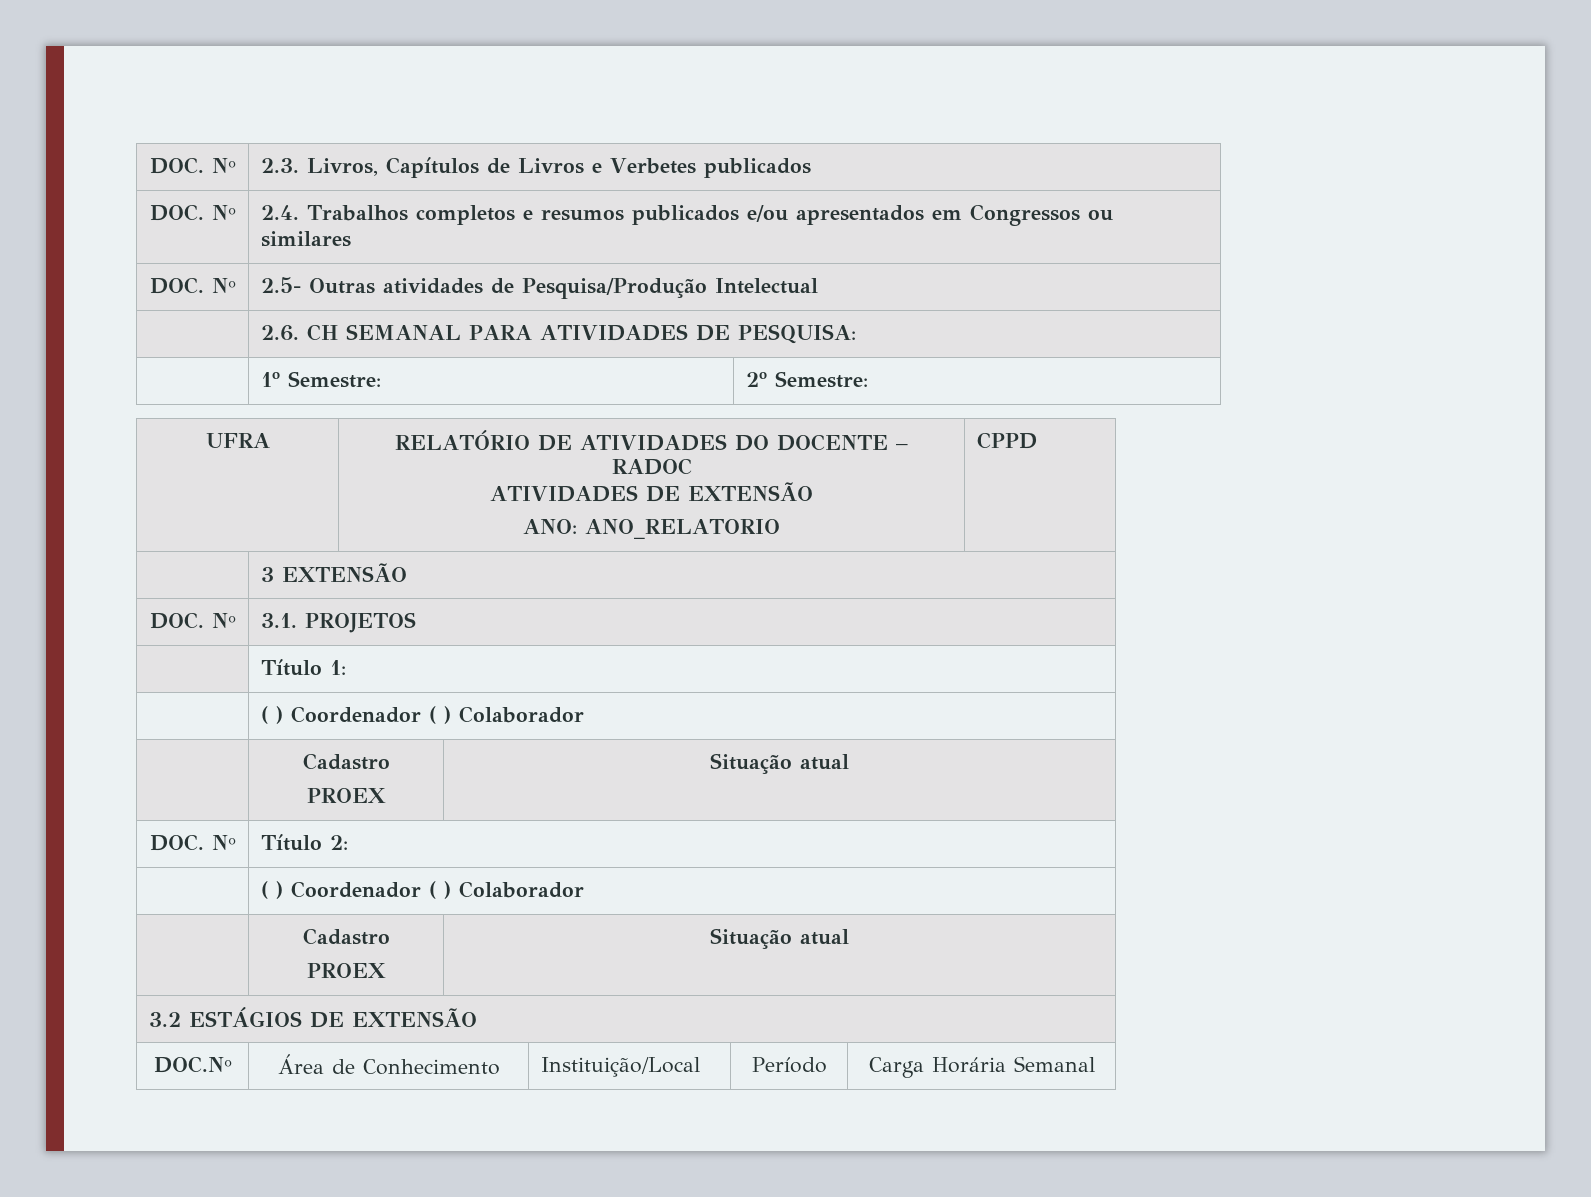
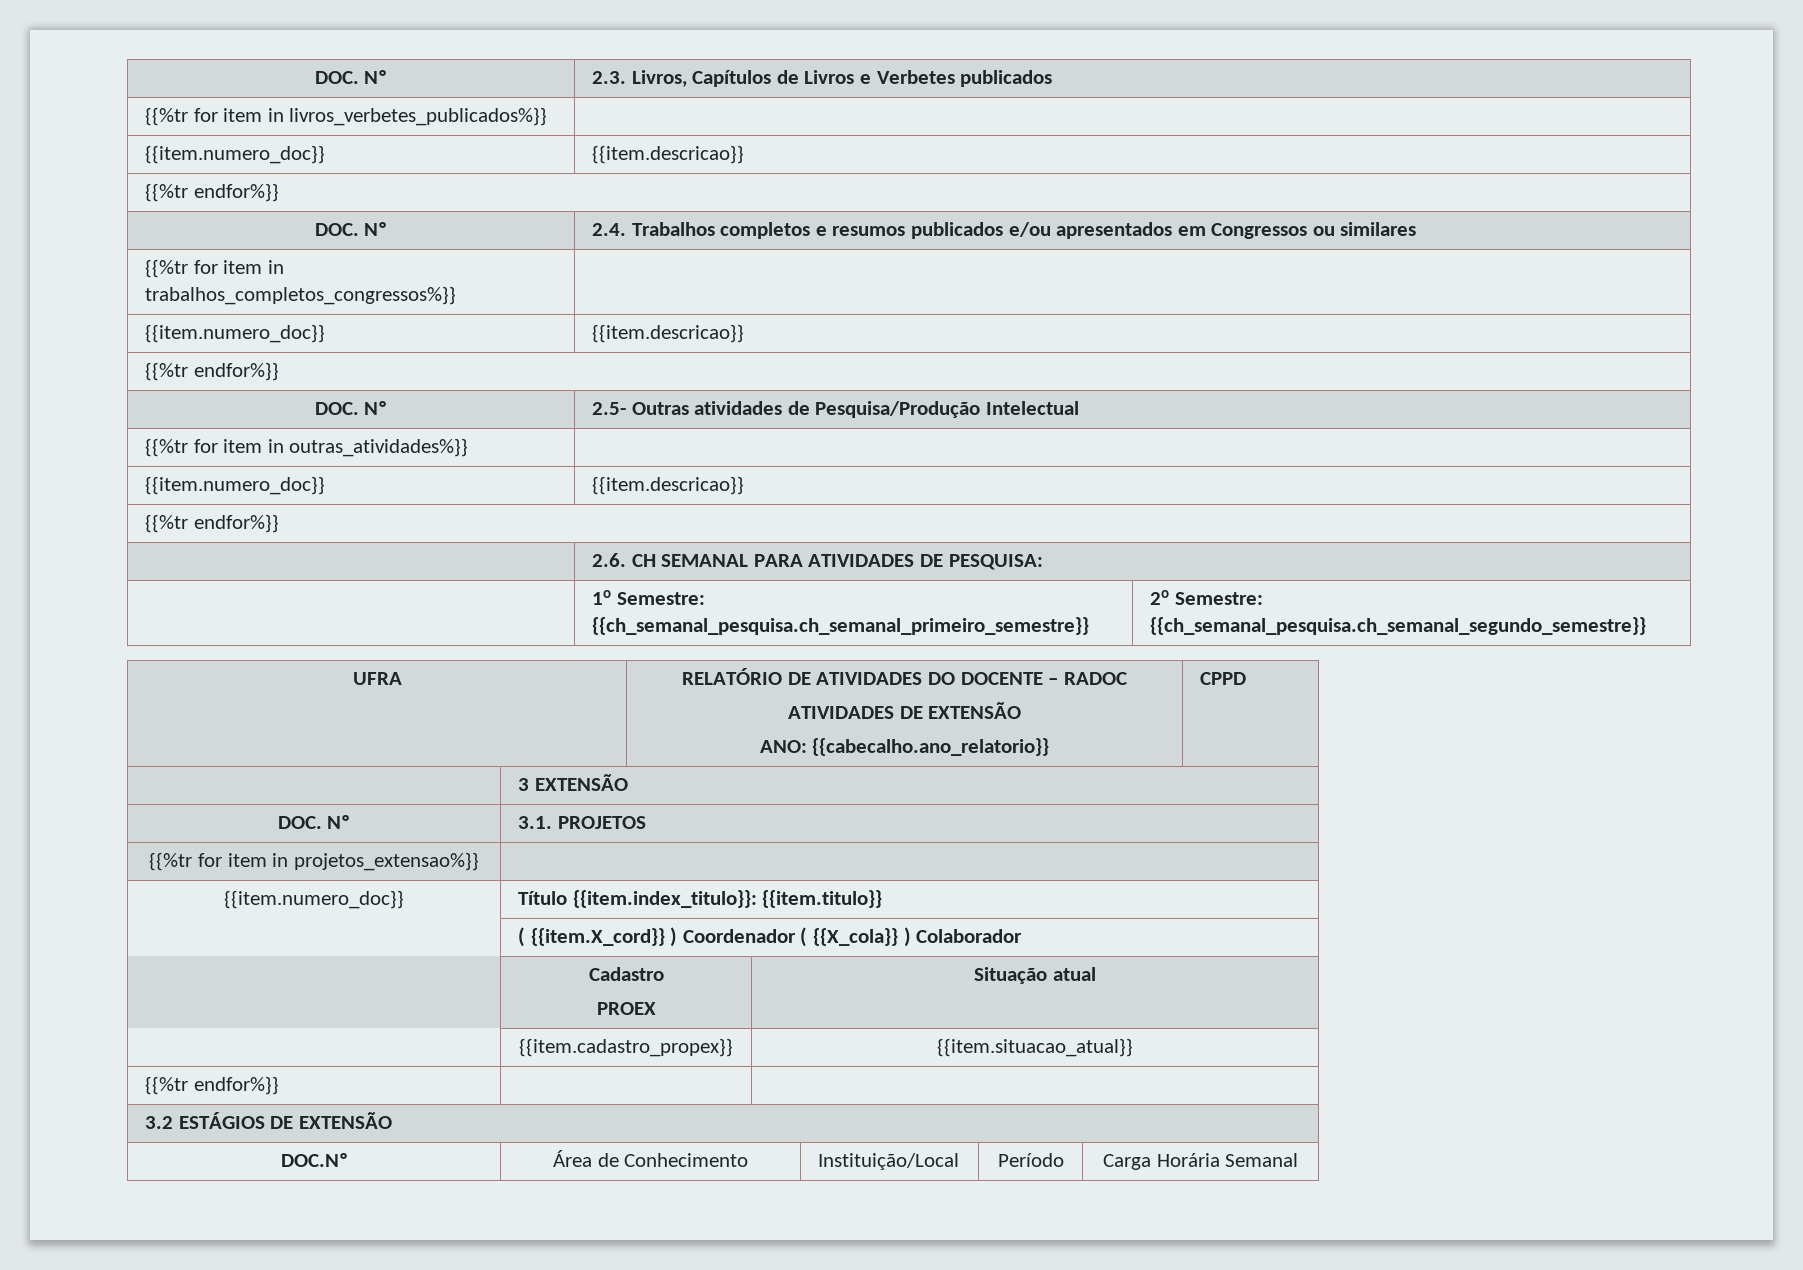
+ {{%tr for item in livros_verbetes_publicados%}} |
+ {{item.numero_doc}} | {{item.descricao}}
+ {{%tr endfor%}}
+ {{%tr for item in trabalhos_completos_congressos%}} |
+ {{item.numero_doc}} | {{item.descricao}}
+ {{%tr endfor%}}
+ {{%tr for item in outras_atividades%}} |
+ {{item.numero_doc}} | {{item.descricao}}
+ {{%tr endfor%}}
- | 1o Semestre: | 2o Semestre:
+ | 1o Semestre: {{ch_semanal_pesquisa.ch_semanal_primeiro_semestre}} | 2o Semestre: {{ch_semanal_pesquisa.ch_semanal_segundo_semestre}}
  UFRA | RELATÓRIO DE ATIVIDADES DO DOCENTE – RADOC
  ATIVIDADES DE EXTENSÃO
- ANO: ANO_RELATORIO | CPPD
+ ANO: {{cabecalho.ano_relatorio}} | CPPD
- | Título 1:
- | ( ) Coordenador ( ) Colaborador
+ {{%tr for item in projetos_extensao%}} |
+ {{item.numero_doc}} | Título {{item.index_titulo}}: {{item.titulo}}
+ | ( {{item.X_cord}} ) Coordenador ( {{X_cola}} ) Colaborador
  | Cadastro
  PROEX | Situação atual
- DOC. Nº | Título 2:
- | ( ) Coordenador ( ) Colaborador
- | Cadastro
- PROEX | Situação atual
+ | {{item.cadastro_propex}} | {{item.situacao_atual}}
+ {{%tr endfor%}} | |

